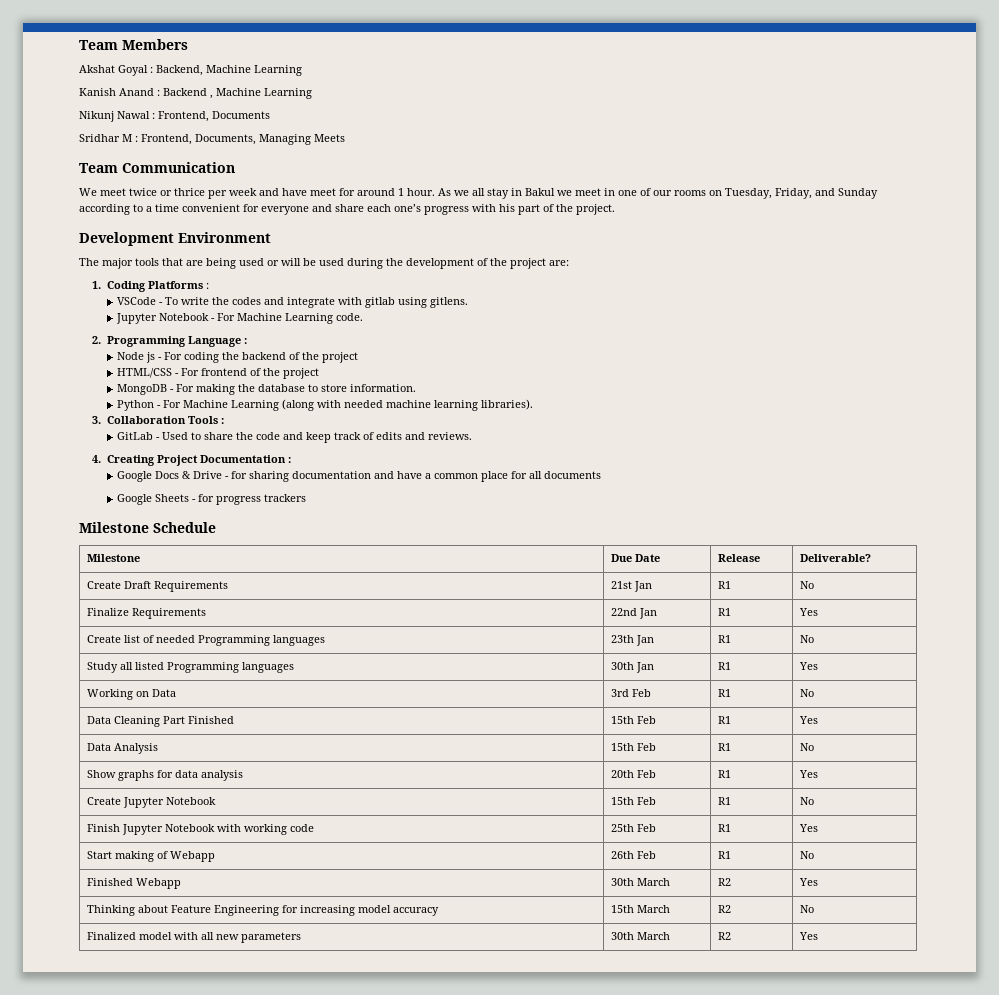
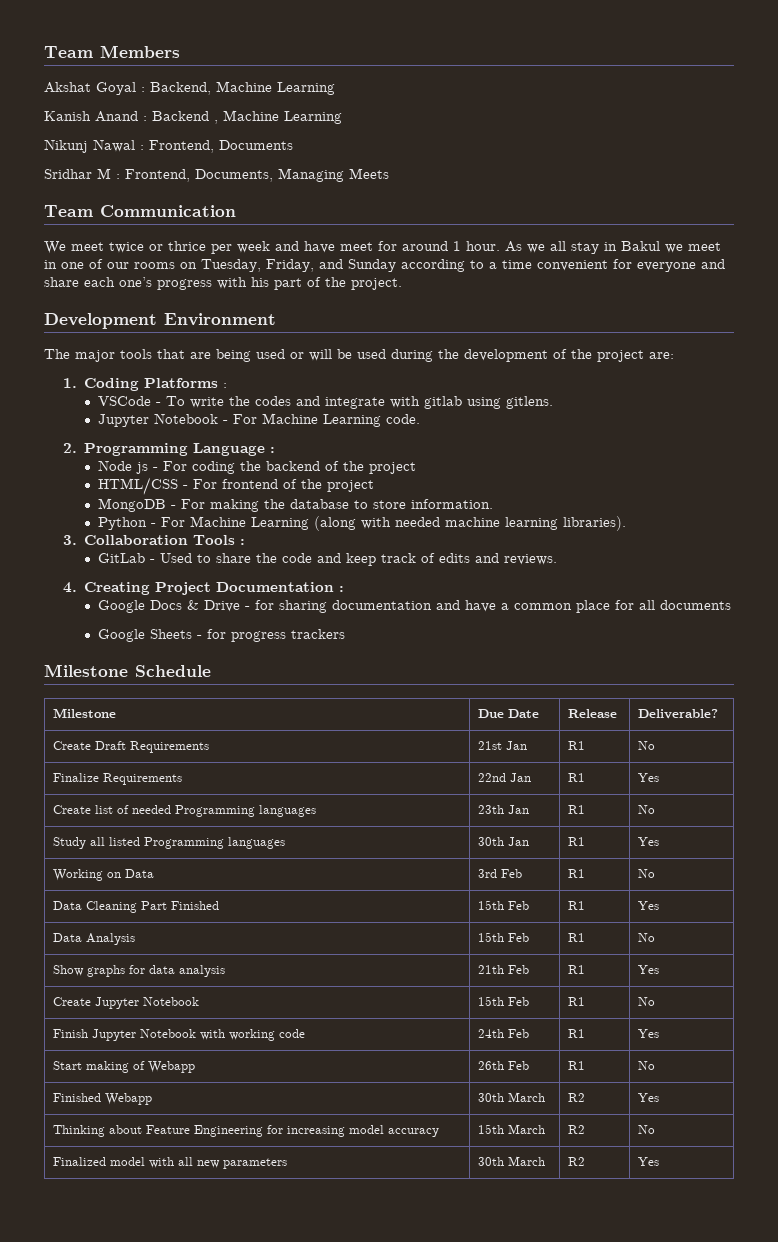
- Show graphs for data analysis | 20th Feb | R1 | Yes
+ Show graphs for data analysis | 21th Feb | R1 | Yes
- Finish Jupyter Notebook with working code | 25th Feb | R1 | Yes
+ Finish Jupyter Notebook with working code | 24th Feb | R1 | Yes

